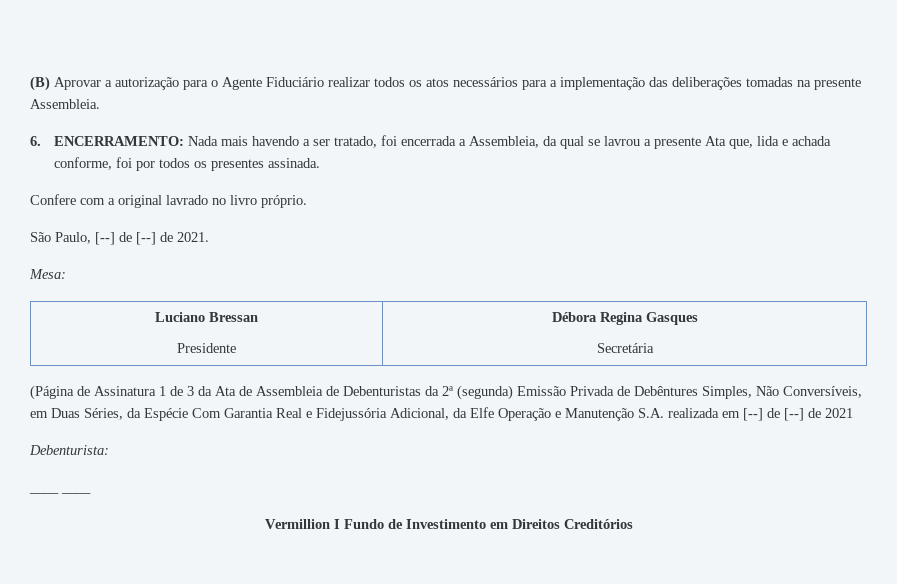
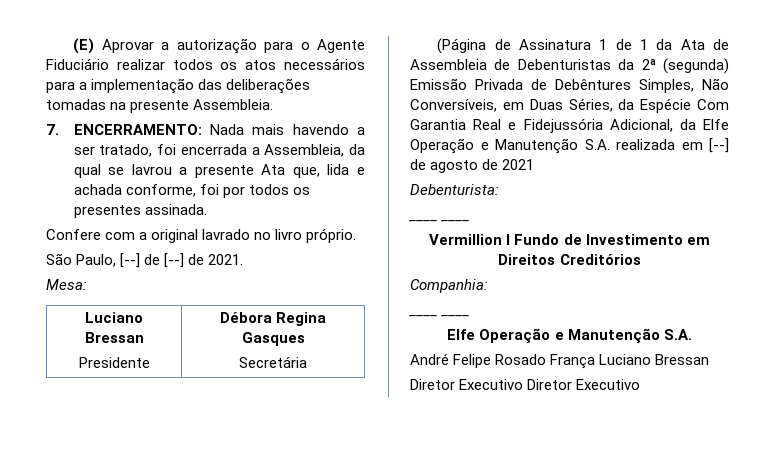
- (B) Aprovar a autorização para o Agente Fiduciário realizar todos os atos necessários para a implementação das deliberações tomadas na presente Assembleia.
+ (E) Aprovar a autorização para o Agente Fiduciário realizar todos os atos necessários para a implementação das deliberações tomadas na presente Assembleia.
- 6. ENCERRAMENTO: Nada mais havendo a ser tratado, foi encerrada a Assembleia, da qual se lavrou a presente Ata que, lida e achada conforme, foi por todos os presentes assinada.
+ 7. ENCERRAMENTO: Nada mais havendo a ser tratado, foi encerrada a Assembleia, da qual se lavrou a presente Ata que, lida e achada conforme, foi por todos os presentes assinada.
- (Página de Assinatura 1 de 3 da Ata de Assembleia de Debenturistas da 2ª (segunda) Emissão Privada de Debêntures Simples, Não Conversíveis, em Duas Séries, da Espécie Com Garantia Real e Fidejussória Adicional, da Elfe Operação e Manutenção S.A. realizada em [--] de [--] de 2021
+ (Página de Assinatura 1 de 1 da Ata de Assembleia de Debenturistas da 2ª (segunda) Emissão Privada de Debêntures Simples, Não Conversíveis, em Duas Séries, da Espécie Com Garantia Real e Fidejussória Adicional, da Elfe Operação e Manutenção S.A. realizada em [--] de agosto de 2021
+ Companhia:
+ ____ ____
+ Elfe Operação e Manutenção S.A.
+ André Felipe Rosado França Luciano Bressan
+ Diretor Executivo Diretor Executivo

